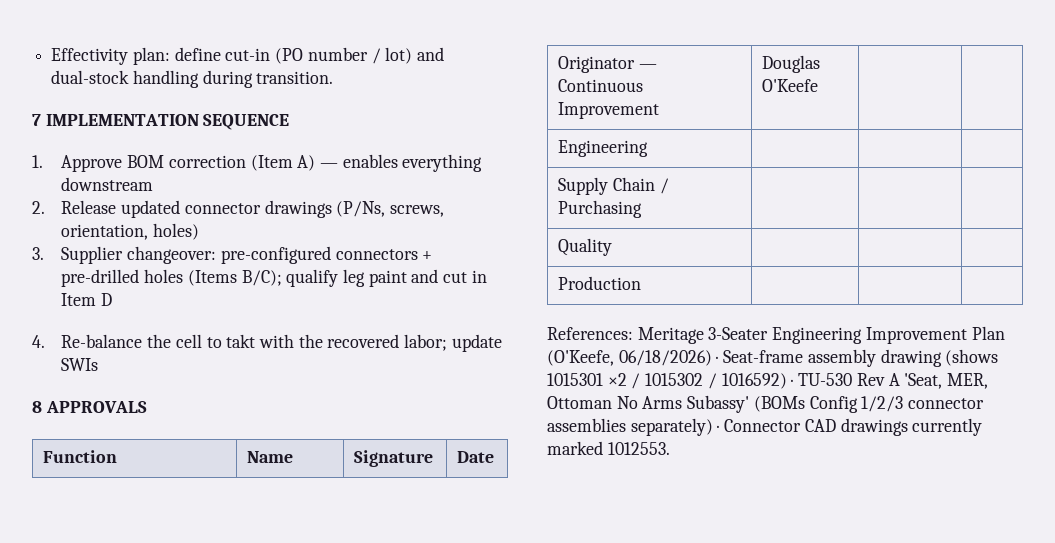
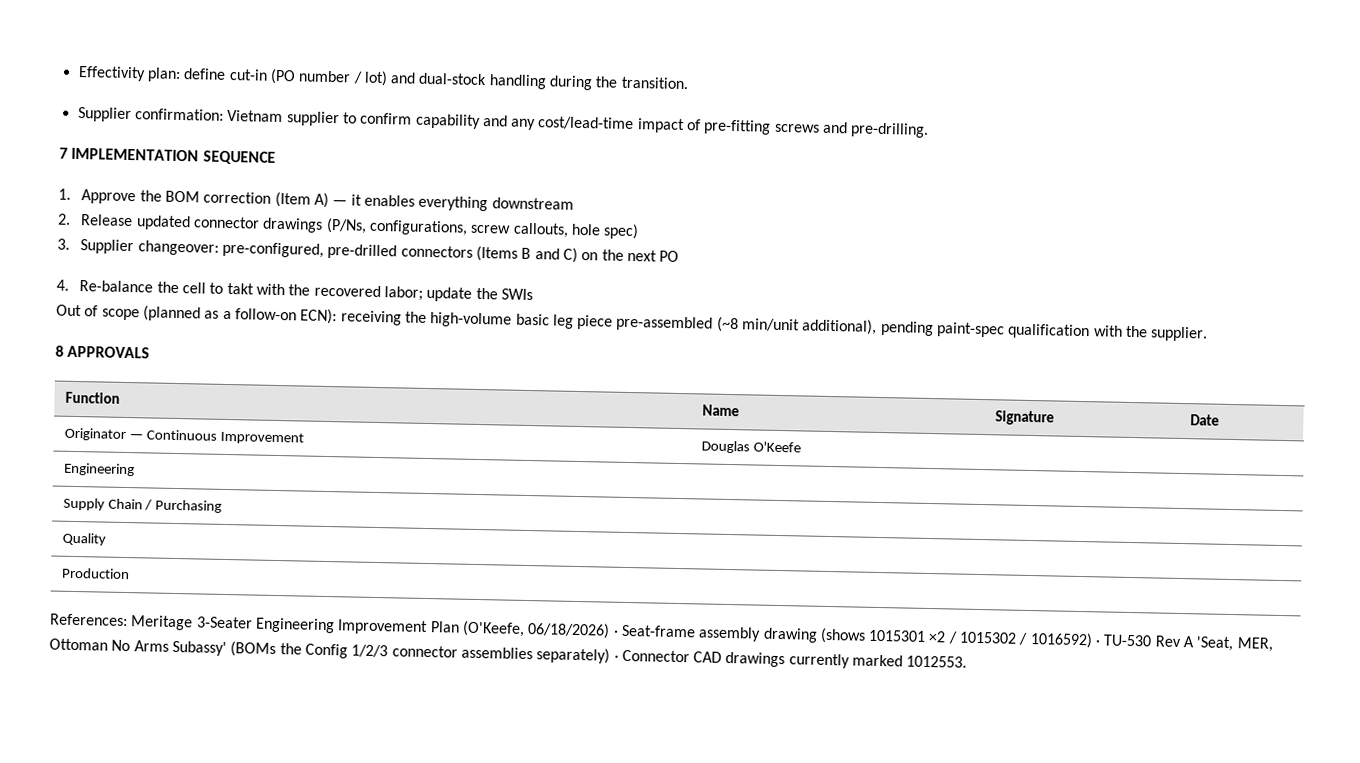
- Effectivity plan: define cut-in (PO number / lot) and dual-stock handling during transition.
+ Effectivity plan: define cut-in (PO number / lot) and dual-stock handling during the transition.
+ Supplier confirmation: Vietnam supplier to confirm capability and any cost/lead-time impact of pre-fitting screws and pre-drilling.
- 1. Approve BOM correction (Item A) — enables everything downstream
+ 1. Approve the BOM correction (Item A) — it enables everything downstream
- 2. Release updated connector drawings (P/Ns, screws, orientation, holes)
- 3. Supplier changeover: pre-configured connectors + pre-drilled holes (Items B/C); qualify leg paint and cut in Item D
+ 2. Release updated connector drawings (P/Ns, configurations, screw callouts, hole spec)
+ 3. Supplier changeover: pre-configured, pre-drilled connectors (Items B and C) on the next PO
- 4. Re-balance the cell to takt with the recovered labor; update SWIs
+ 4. Re-balance the cell to takt with the recovered labor; update the SWIs
+ Out of scope (planned as a follow-on ECN): receiving the high-volume basic leg piece pre-assembled (~8 min/unit additional), pending paint-spec qualification with the supplier.
- References: Meritage 3-Seater Engineering Improvement Plan (O'Keefe, 06/18/2026) · Seat-frame assembly drawing (shows 1015301 ×2 / 1015302 / 1016592) · TU-530 Rev A 'Seat, MER, Ottoman No Arms Subassy' (BOMs Config 1/2/3 connector assemblies separately) · Connector CAD drawings currently marked 1012553.
+ References: Meritage 3-Seater Engineering Improvement Plan (O'Keefe, 06/18/2026) · Seat-frame assembly drawing (shows 1015301 ×2 / 1015302 / 1016592) · TU-530 Rev A 'Seat, MER, Ottoman No Arms Subassy' (BOMs the Config 1/2/3 connector assemblies separately) · Connector CAD drawings currently marked 1012553.

